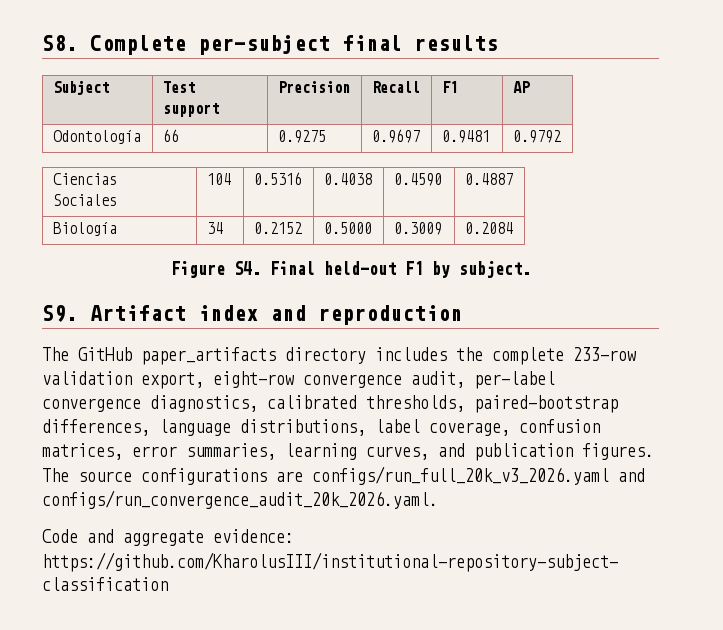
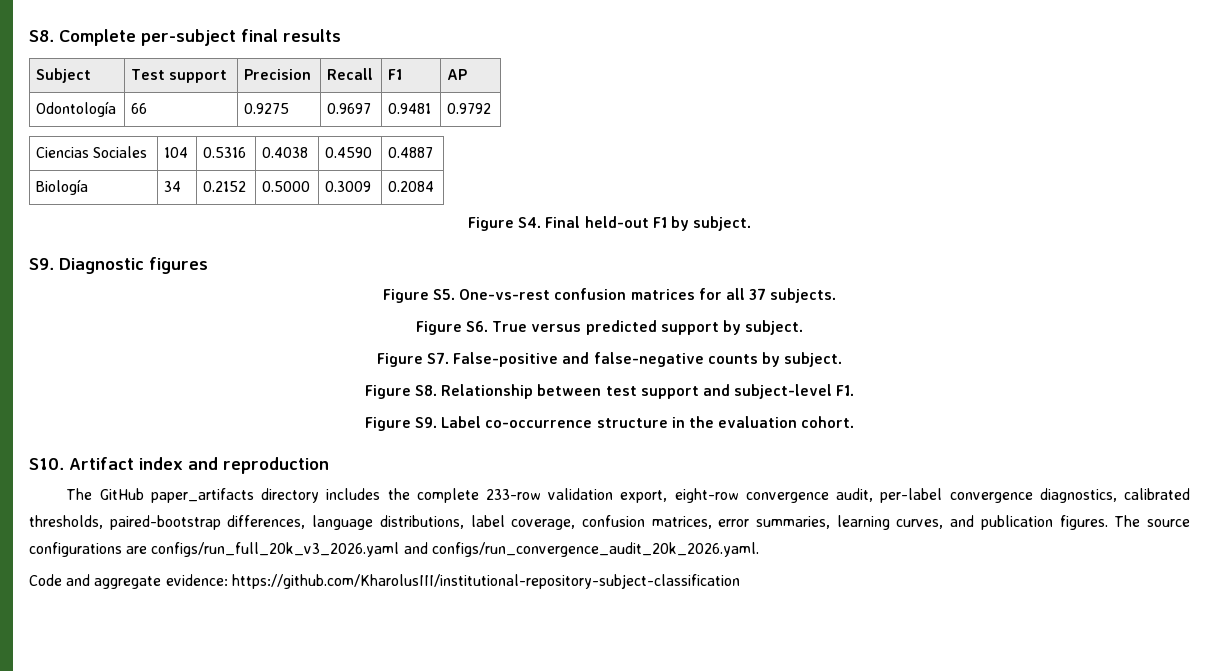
- S9. Artifact index and reproduction
+ S9. Diagnostic figures
+ Figure S5. One-vs-rest confusion matrices for all 37 subjects.
+ Figure S6. True versus predicted support by subject.
+ Figure S7. False-positive and false-negative counts by subject.
+ Figure S8. Relationship between test support and subject-level F1.
+ Figure S9. Label co-occurrence structure in the evaluation cohort.
+ S10. Artifact index and reproduction

